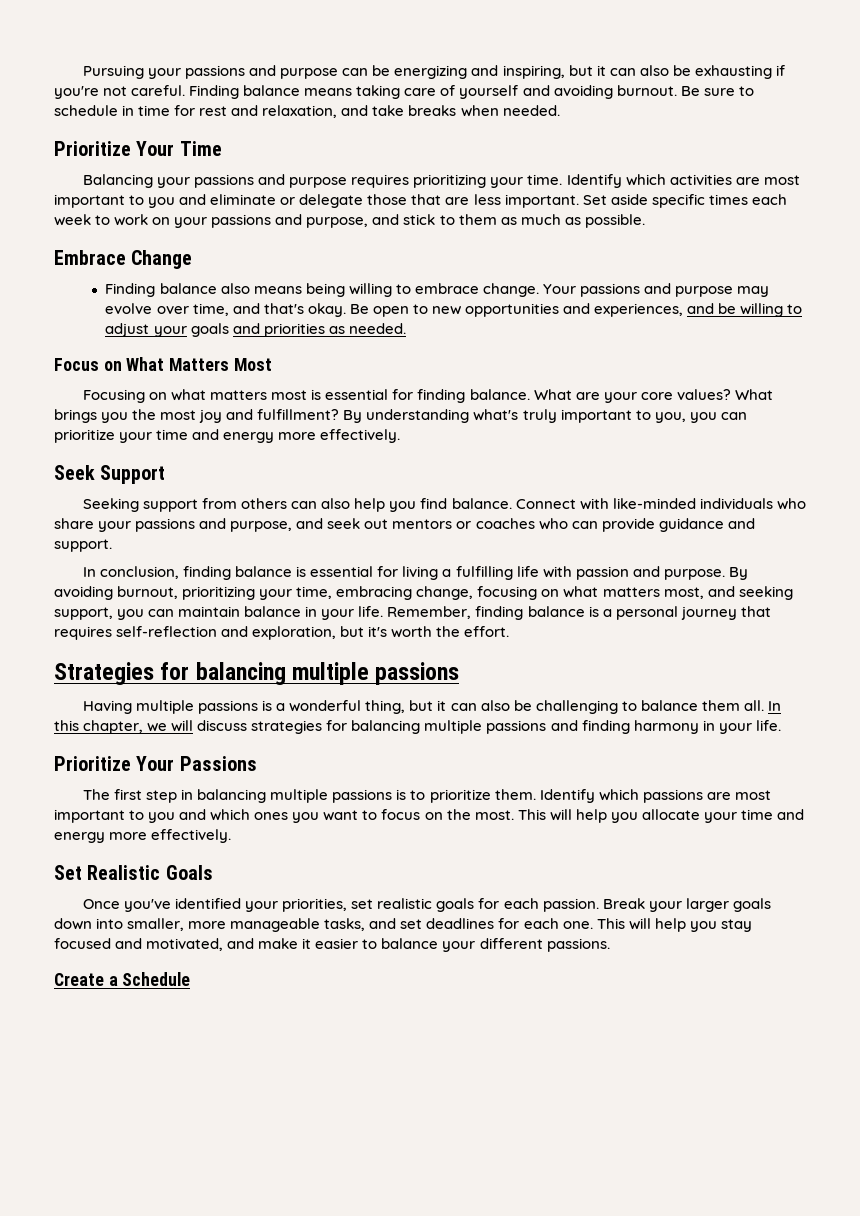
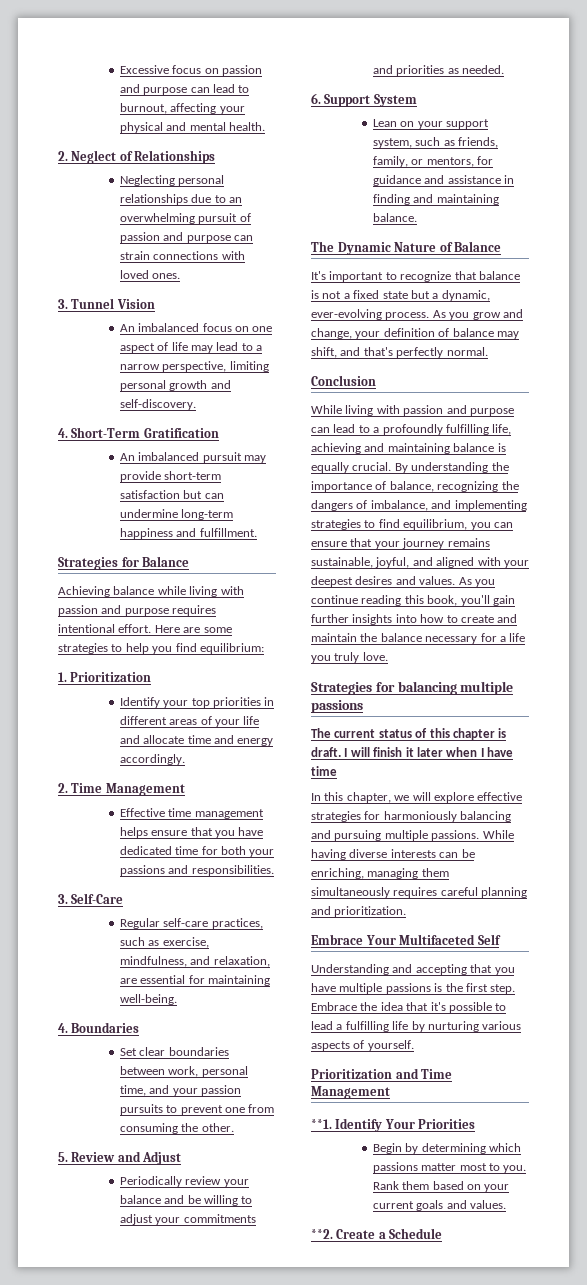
- Pursuing your passions and purpose can be energizing and inspiring, but it can also be exhausting if you're not careful. Finding balance means taking care of yourself and avoiding burnout. Be sure to schedule in time for rest and relaxation, and take breaks when needed.
- Prioritize Your Time
- Balancing your passions and purpose requires prioritizing your time. Identify which activities are most important to you and eliminate or delegate those that are less important. Set aside specific times each week to work on your passions and purpose, and stick to them as much as possible.
- Embrace Change
- Finding balance also means being willing to embrace change. Your passions and purpose may evolve over time, and that's okay. Be open to new opportunities and experiences, and be willing to adjust your goals and priorities as needed.
+ Excessive focus on passion and purpose can lead to burnout, affecting your physical and mental health.
+ 2. Neglect of Relationships
+ Neglecting personal relationships due to an overwhelming pursuit of passion and purpose can strain connections with loved ones.
+ 3. Tunnel Vision
+ An imbalanced focus on one aspect of life may lead to a narrow perspective, limiting personal growth and self-discovery.
+ 4. Short-Term Gratification
+ An imbalanced pursuit may provide short-term satisfaction but can undermine long-term happiness and fulfillment.
+ Strategies for Balance
+ Achieving balance while living with passion and purpose requires intentional effort. Here are some strategies to help you find equilibrium:
+ 1. Prioritization
+ Identify your top priorities in different areas of your life and allocate time and energy accordingly.
+ 2. Time Management
+ Effective time management helps ensure that you have dedicated time for both your passions and responsibilities.
+ 3. Self-Care
+ Regular self-care practices, such as exercise, mindfulness, and relaxation, are essential for maintaining well-being.
+ 4. Boundaries
+ Set clear boundaries between work, personal time, and your passion pursuits to prevent one from consuming the other.
+ 5. Review and Adjust
+ Periodically review your balance and be willing to adjust your commitments and priorities as needed.
- Focus on What Matters Most
- Focusing on what matters most is essential for finding balance. What are your core values? What brings you the most joy and fulfillment? By understanding what's truly important to you, you can prioritize your time and energy more effectively.
- Seek Support
- Seeking support from others can also help you find balance. Connect with like-minded individuals who share your passions and purpose, and seek out mentors or coaches who can provide guidance and support.
- In conclusion, finding balance is essential for living a fulfilling life with passion and purpose. By avoiding burnout, prioritizing your time, embracing change, focusing on what matters most, and seeking support, you can maintain balance in your life. Remember, finding balance is a personal journey that requires self-reflection and exploration, but it's worth the effort.
+ 6. Support System
+ Lean on your support system, such as friends, family, or mentors, for guidance and assistance in finding and maintaining balance.
+ The Dynamic Nature of Balance
+ It's important to recognize that balance is not a fixed state but a dynamic, ever-evolving process. As you grow and change, your definition of balance may shift, and that's perfectly normal.
+ Conclusion
+ While living with passion and purpose can lead to a profoundly fulfilling life, achieving and maintaining balance is equally crucial. By understanding the importance of balance, recognizing the dangers of imbalance, and implementing strategies to find equilibrium, you can ensure that your journey remains sustainable, joyful, and aligned with your deepest desires and values. As you continue reading this book, you'll gain further insights into how to create and maintain the balance necessary for a life you truly love.
- Having multiple passions is a wonderful thing, but it can also be challenging to balance them all. In this chapter, we will discuss strategies for balancing multiple passions and finding harmony in your life.
- Prioritize Your Passions
- The first step in balancing multiple passions is to prioritize them. Identify which passions are most important to you and which ones you want to focus on the most. This will help you allocate your time and energy more effectively.
- Set Realistic Goals
- Once you've identified your priorities, set realistic goals for each passion. Break your larger goals down into smaller, more manageable tasks, and set deadlines for each one. This will help you stay focused and motivated, and make it easier to balance your different passions.
- Create a Schedule
+ The current status of this chapter is draft. I will finish it later when I have time
+ In this chapter, we will explore effective strategies for harmoniously balancing and pursuing multiple passions. While having diverse interests can be enriching, managing them simultaneously requires careful planning and prioritization.
+ Embrace Your Multifaceted Self
+ Understanding and accepting that you have multiple passions is the first step. Embrace the idea that it's possible to lead a fulfilling life by nurturing various aspects of yourself.
+ Prioritization and Time Management
+ **1. Identify Your Priorities
+ Begin by determining which passions matter most to you. Rank them based on your current goals and values.
+ **2. Create a Schedule

